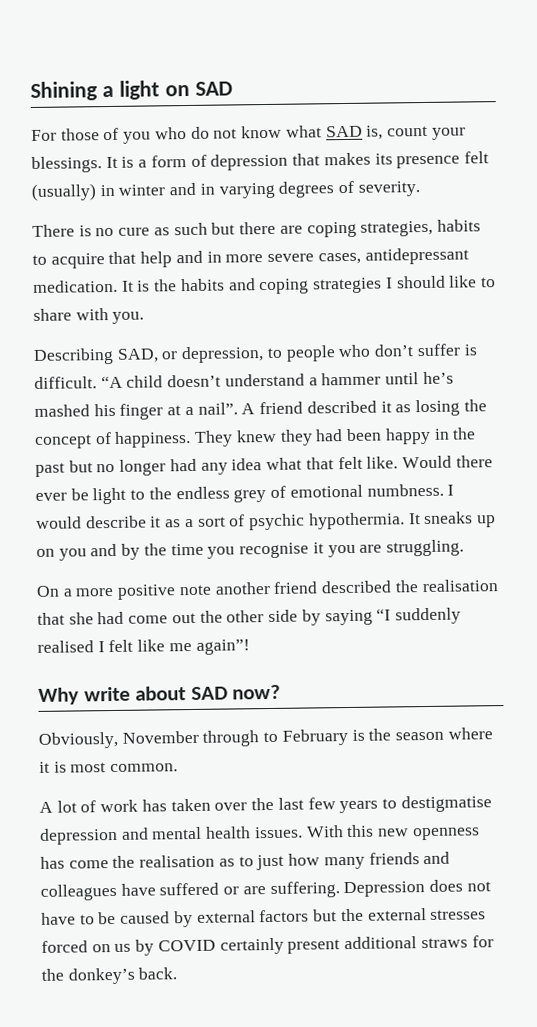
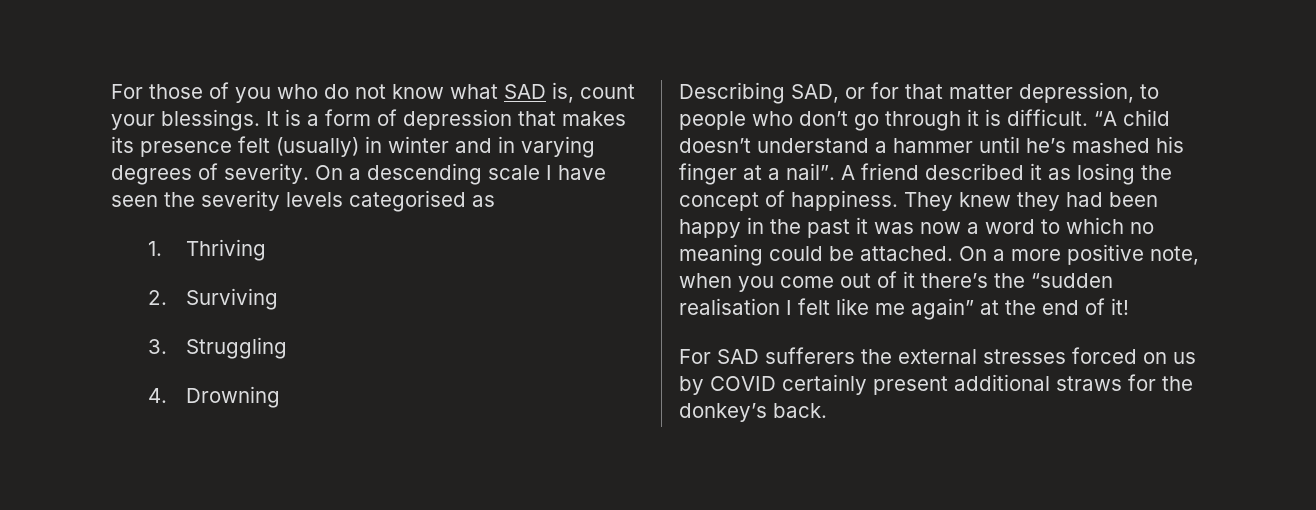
- Shining a light on SAD
- It is a form of depression that makes its presence felt (usually) in winter and in varying degrees of severity.
- There is no cure as such but there are coping strategies, habits to acquire that help and in more severe cases, antidepressant medication. It is the habits and coping strategies I should like to share with you.
+ It is a form of depression that makes its presence felt (usually) in winter and in varying degrees of severity. On a descending scale I have seen the severity levels categorised as
+ 1. Thriving
+ 2. Surviving
+ 3. Struggling
+ 4. Drowning
- Describing SAD, or depression, to people who don’t suffer is difficult.
+ Describing SAD, or for that matter depression, to people who don’t go through it is difficult.
- They knew they had been happy in the past but no longer had any idea what that felt like. Would there ever be light to the endless grey of emotional numbness. I would describe it as a sort of psychic hypothermia. It sneaks up on you and by the time you recognise it you are struggling.
- On a more positive note another friend described the realisation that she had come out the other side by saying “I suddenly realised I felt like me again”!
- Why write about SAD now?
- Obviously, November through to February is the season where it is most common.
- A lot of work has taken over the last few years to destigmatise depression and mental health issues. With this new openness has come the realisation as to just how many friends and colleagues have suffered or are suffering. Depression does not have to be caused by external factors but the external stresses forced on us by COVID certainly present additional straws for the donkey’s back.
+ They knew they had been happy in the past it was now a word to which no meaning could be attached. On a more positive note, when you come out of it there’s the “sudden realisation I felt like me again” at the end of it!
+ For SAD sufferers the external stresses forced on us by COVID certainly present additional straws for the donkey’s back.

